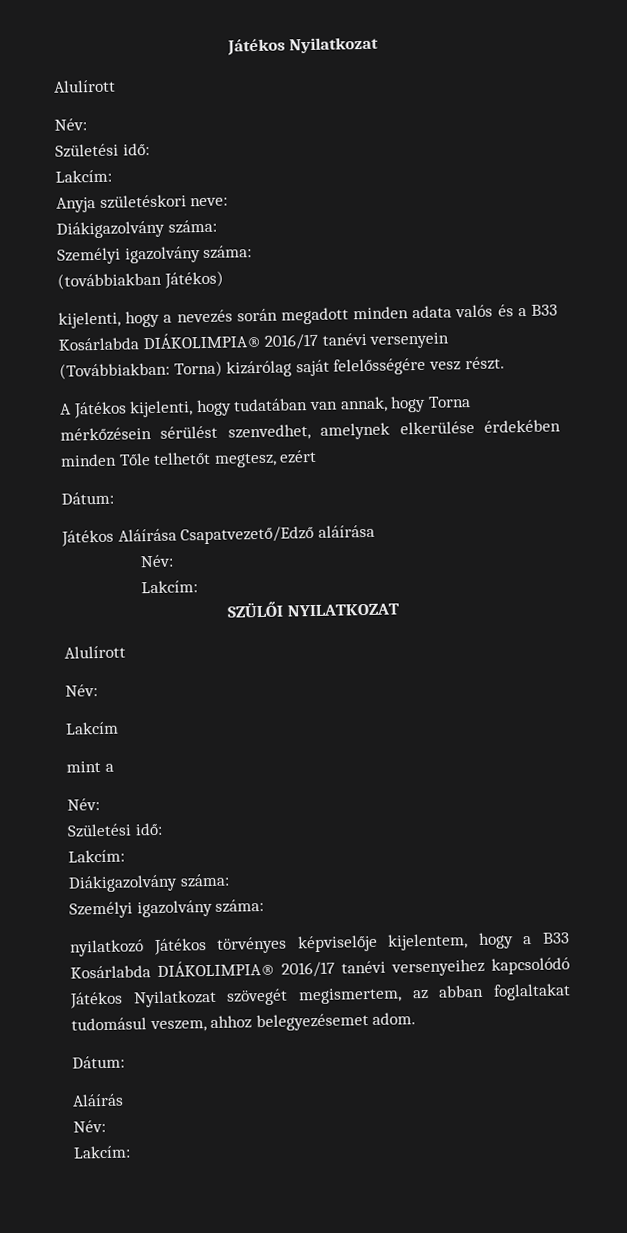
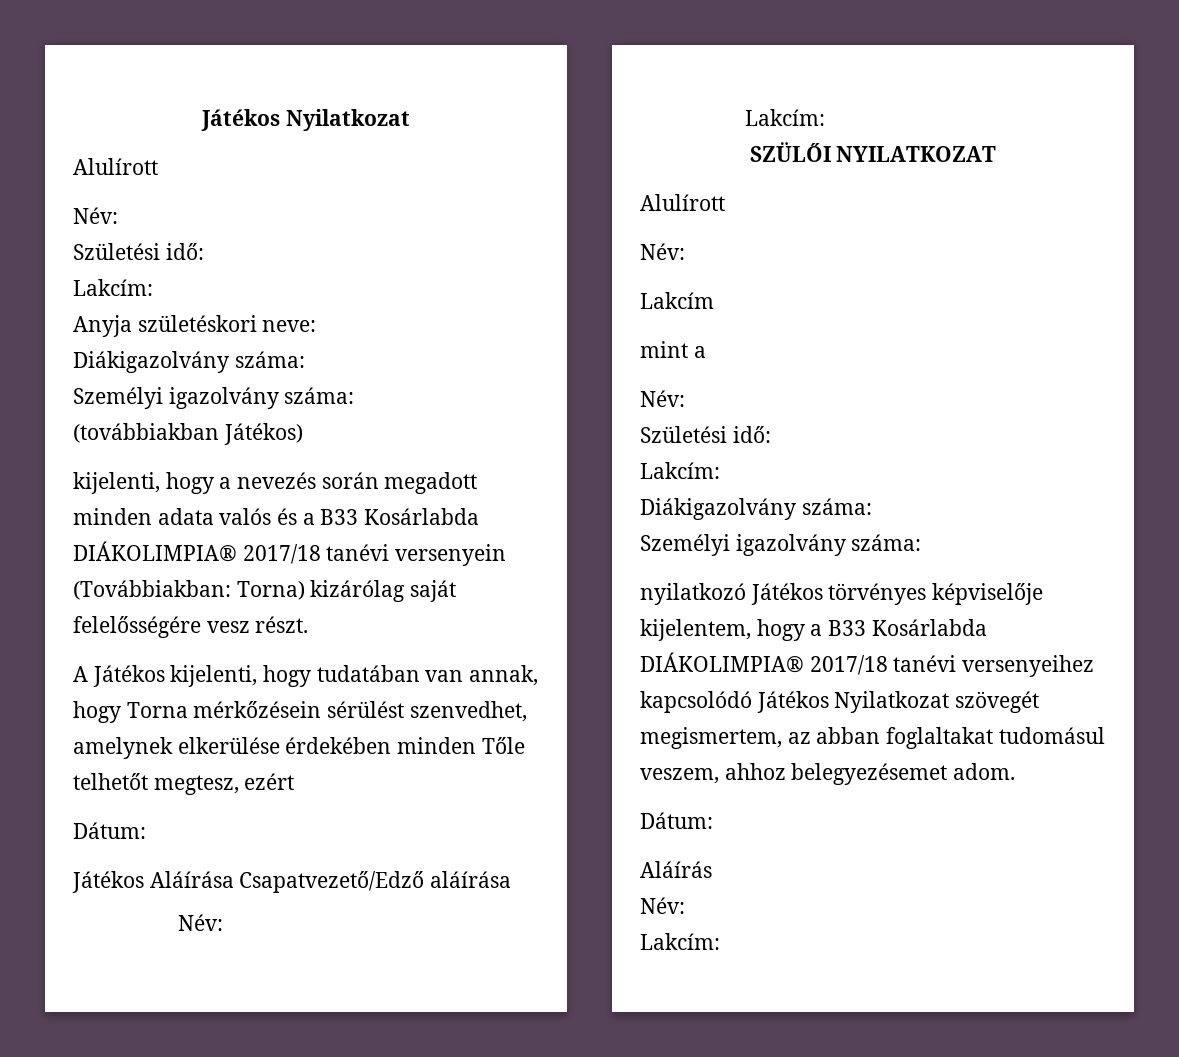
- kijelenti, hogy a nevezés során megadott minden adata valós és a B33 Kosárlabda DIÁKOLIMPIA® 2016/17 tanévi versenyein (Továbbiakban: Torna) kizárólag saját felelősségére vesz részt.
+ kijelenti, hogy a nevezés során megadott minden adata valós és a B33 Kosárlabda DIÁKOLIMPIA® 2017/18 tanévi versenyein (Továbbiakban: Torna) kizárólag saját felelősségére vesz részt.
- nyilatkozó Játékos törvényes képviselője kijelentem, hogy a B33 Kosárlabda DIÁKOLIMPIA® 2016/17 tanévi versenyeihez kapcsolódó Játékos Nyilatkozat szövegét megismertem, az abban foglaltakat tudomásul veszem, ahhoz belegyezésemet adom.
+ nyilatkozó Játékos törvényes képviselője kijelentem, hogy a B33 Kosárlabda DIÁKOLIMPIA® 2017/18 tanévi versenyeihez kapcsolódó Játékos Nyilatkozat szövegét megismertem, az abban foglaltakat tudomásul veszem, ahhoz belegyezésemet adom.

